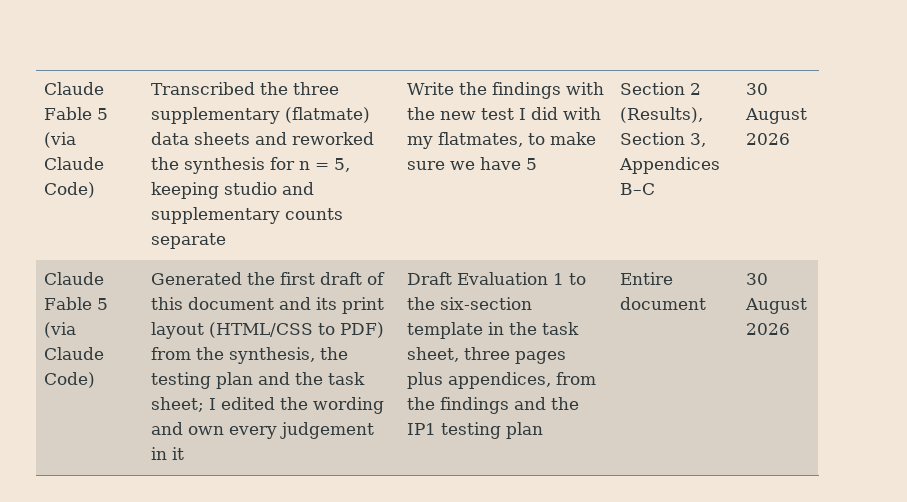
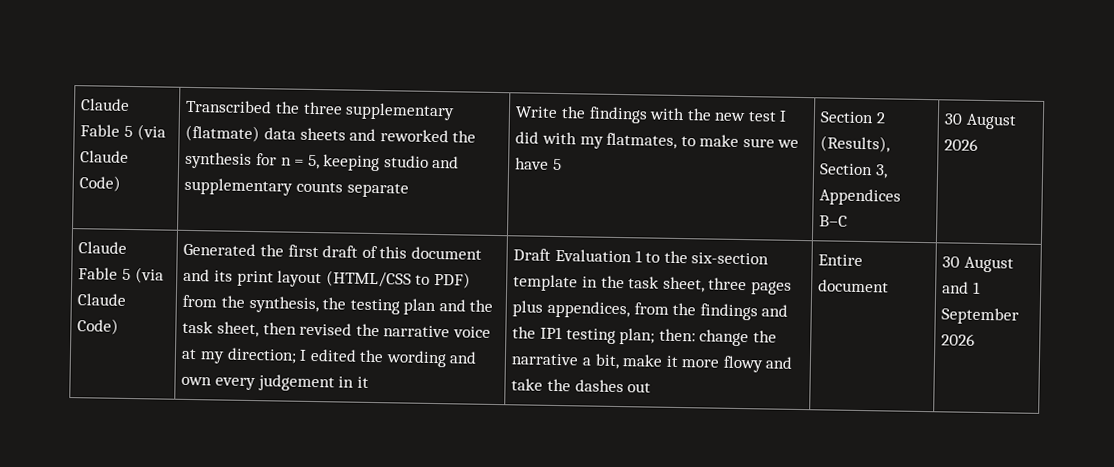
- Generated the first draft of this document and its print layout (HTML/CSS to PDF) from the synthesis, the testing plan and the task sheet; I edited the wording and own every judgement in it
+ Generated the first draft of this document and its print layout (HTML/CSS to PDF) from the synthesis, the testing plan and the task sheet, then revised the narrative voice at my direction; I edited the wording and own every judgement in it
- Draft Evaluation 1 to the six-section template in the task sheet, three pages plus appendices, from the findings and the IP1 testing plan
+ Draft Evaluation 1 to the six-section template in the task sheet, three pages plus appendices, from the findings and the IP1 testing plan; then: change the narrative a bit, make it more flowy and take the dashes out
- Entire document | 30 August 2026
+ Entire document | 30 August and 1 September 2026

